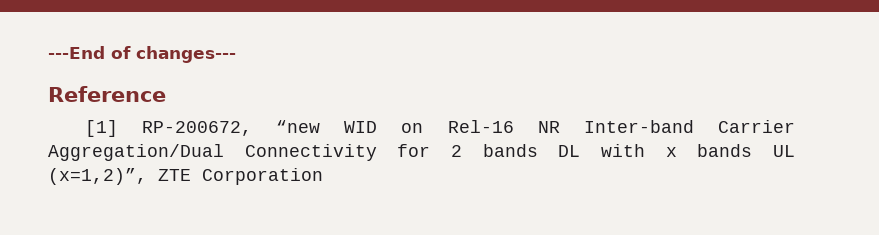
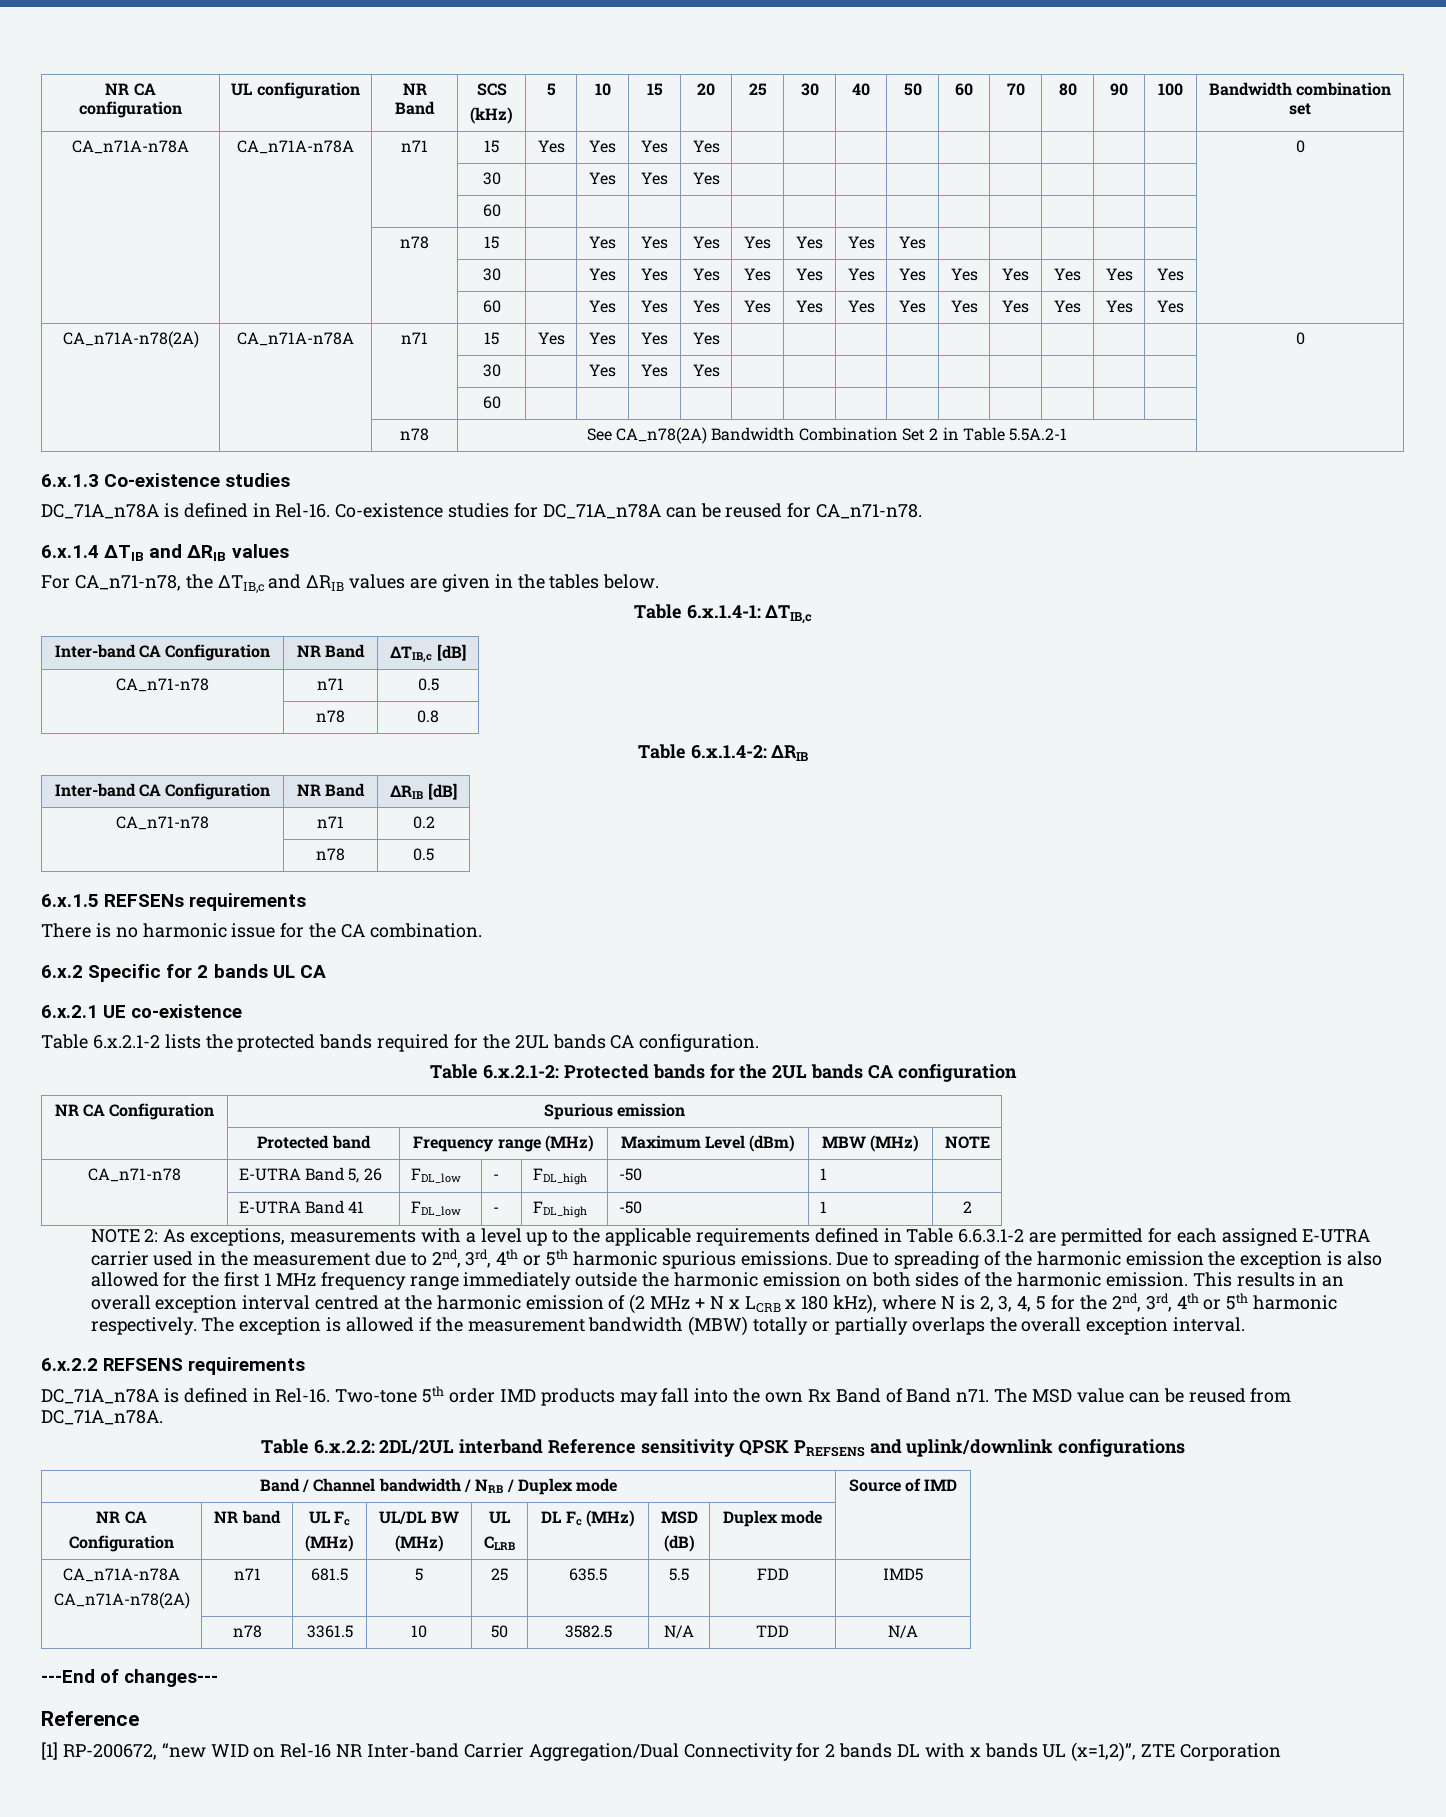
+ NR CA configuration | UL configuration | NR Band | SCS
+ (kHz) | 5 | 10 | 15 | 20 | 25 | 30 | 40 | 50 | 60 | 70 | 80 | 90 | 100 | Bandwidth combination set
+ CA_n71A-n78A | CA_n71A-n78A | n71 | 15 | Yes | Yes | Yes | Yes | | | | | | | | | | 0
+ | | | 30 | | Yes | Yes | Yes | | | | | | | | | |
+ | | | 60 | | | | | | | | | | | | | |
+ | | n78 | 15 | | Yes | Yes | Yes | Yes | Yes | Yes | Yes | | | | | |
+ | | | 30 | | Yes | Yes | Yes | Yes | Yes | Yes | Yes | Yes | Yes | Yes | Yes | Yes |
+ | | | 60 | | Yes | Yes | Yes | Yes | Yes | Yes | Yes | Yes | Yes | Yes | Yes | Yes |
+ CA_n71A-n78(2A) | CA_n71A-n78A | n71 | 15 | Yes | Yes | Yes | Yes | | | | | | | | | | 0
+ | | | 30 | | Yes | Yes | Yes | | | | | | | | | |
+ | | | 60 | | | | | | | | | | | | | |
+ | | n78 | See CA_n78(2A) Bandwidth Combination Set 2 in Table 5.5A.2-1 |
+ 6.x.1.3 Co-existence studies
+ DC_71A_n78A is defined in Rel-16. Co-existence studies for DC_71A_n78A can be reused for CA_n71-n78.
+ 6.x.1.4 ∆TIB and ∆RIB values
+ For CA_n71-n78, the ΔTIB,c and ΔRIB values are given in the tables below.
+ Table 6.x.1.4-1: ΔTIB,c
+ Inter-band CA Configuration | NR Band | ΔTIB,c [dB]
+ CA_n71-n78 | n71 | 0.5
+ | n78 | 0.8
+ Table 6.x.1.4-2: ΔRIB
+ Inter-band CA Configuration | NR Band | ΔRIB [dB]
+ CA_n71-n78 | n71 | 0.2
+ | n78 | 0.5
+ 6.x.1.5 REFSENs requirements
+ There is no harmonic issue for the CA combination.
+ 6.x.2 Specific for 2 bands UL CA
+ 6.x.2.1 UE co-existence
+ Table 6.x.2.1-2 lists the protected bands required for the 2UL bands CA configuration.
+ Table 6.x.2.1-2: Protected bands for the 2UL bands CA configuration
+ NR CA Configuration | Spurious emission
+ | Protected band | Frequency range (MHz) | Maximum Level (dBm) | MBW (MHz) | NOTE
+ CA_n71-n78 | E-UTRA Band 5, 26 | FDL_low | - | FDL_high | -50 | 1 |
+ | E-UTRA Band 41 | FDL_low | - | FDL_high | -50 | 1 | 2
+ NOTE 2: As exceptions, measurements with a level up to the applicable requirements defined in Table 6.6.3.1-2 are permitted for each assigned E-UTRA carrier used in the measurement due to 2nd, 3rd, 4th or 5th harmonic spurious emissions. Due to spreading of the harmonic emission the exception is also allowed for the first 1 MHz frequency range immediately outside the harmonic emission on both sides of the harmonic emission. This results in an overall exception interval centred at the harmonic emission of (2 MHz + N x LCRB x 180 kHz), where N is 2, 3, 4, 5 for the 2nd, 3rd, 4th or 5th harmonic respectively. The exception is allowed if the measurement bandwidth (MBW) totally or partially overlaps the overall exception interval.
+ 6.x.2.2 REFSENS requirements
+ DC_71A_n78A is defined in Rel-16. Two-tone 5th order IMD products may fall into the own Rx Band of Band n71. The MSD value can be reused from DC_71A_n78A.
+ Table 6.x.2.2: 2DL/2UL interband Reference sensitivity QPSK PREFSENS and uplink/downlink configurations
+ Band / Channel bandwidth / NRB / Duplex mode | Source of IMD
+ NR CA
+ Configuration | NR band | UL Fc
+ (MHz) | UL/DL BW
+ (MHz) | UL
+ CLRB | DL Fc (MHz) | MSD
+ (dB) | Duplex mode |
+ CA_n71A-n78A
+ CA_n71A-n78(2A) | n71 | 681.5 | 5 | 25 | 635.5 | 5.5 | FDD | IMD5
+ | n78 | 3361.5 | 10 | 50 | 3582.5 | N/A | TDD | N/A

